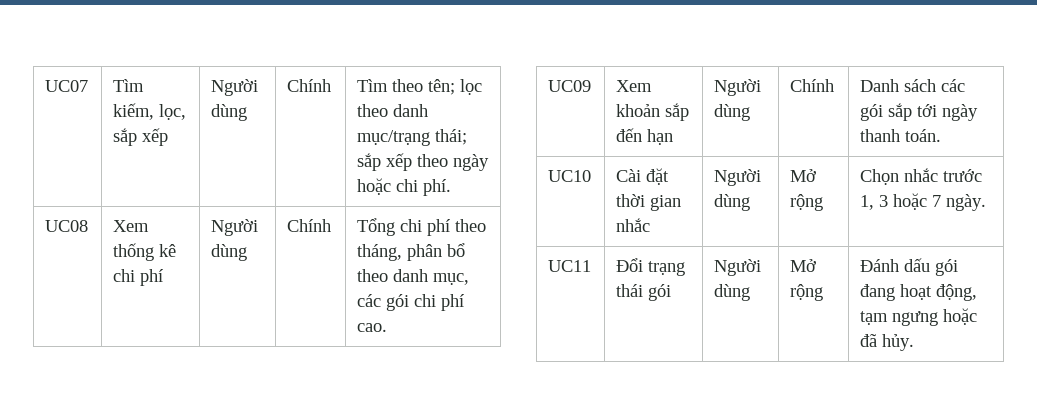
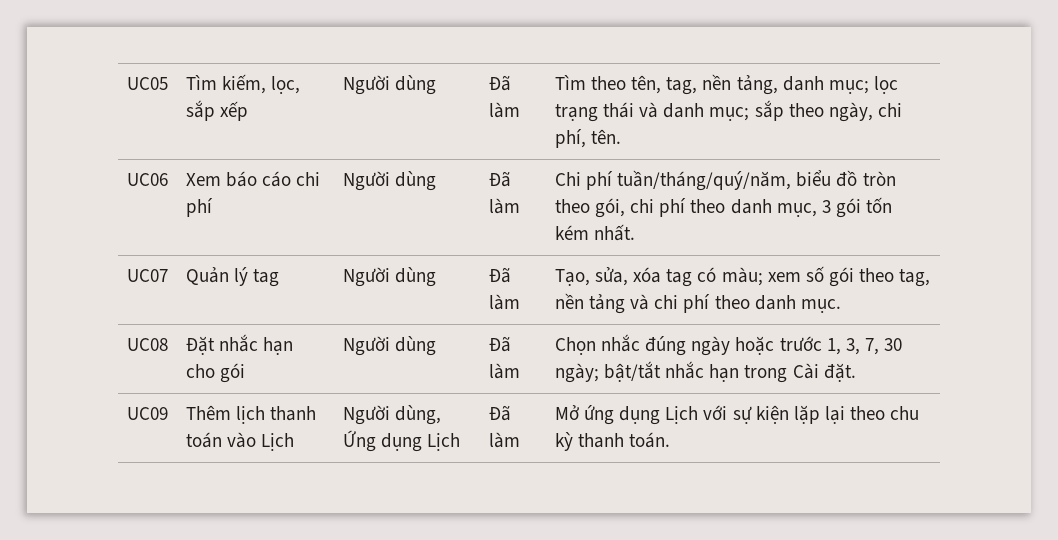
- UC07 | Tìm kiếm, lọc, sắp xếp | Người dùng | Chính | Tìm theo tên; lọc theo danh mục/trạng thái; sắp xếp theo ngày hoặc chi phí.
- UC08 | Xem thống kê chi phí | Người dùng | Chính | Tổng chi phí theo tháng, phân bổ theo danh mục, các gói chi phí cao.
- UC09 | Xem khoản sắp đến hạn | Người dùng | Chính | Danh sách các gói sắp tới ngày thanh toán.
- UC10 | Cài đặt thời gian nhắc | Người dùng | Mở rộng | Chọn nhắc trước 1, 3 hoặc 7 ngày.
- UC11 | Đổi trạng thái gói | Người dùng | Mở rộng | Đánh dấu gói đang hoạt động, tạm ngưng hoặc đã hủy.
+ UC05 | Tìm kiếm, lọc, sắp xếp | Người dùng | Đã làm | Tìm theo tên, tag, nền tảng, danh mục; lọc trạng thái và danh mục; sắp theo ngày, chi phí, tên.
+ UC06 | Xem báo cáo chi phí | Người dùng | Đã làm | Chi phí tuần/tháng/quý/năm, biểu đồ tròn theo gói, chi phí theo danh mục, 3 gói tốn kém nhất.
+ UC07 | Quản lý tag | Người dùng | Đã làm | Tạo, sửa, xóa tag có màu; xem số gói theo tag, nền tảng và chi phí theo danh mục.
+ UC08 | Đặt nhắc hạn cho gói | Người dùng | Đã làm | Chọn nhắc đúng ngày hoặc trước 1, 3, 7, 30 ngày; bật/tắt nhắc hạn trong Cài đặt.
+ UC09 | Thêm lịch thanh toán vào Lịch | Người dùng, Ứng dụng Lịch | Đã làm | Mở ứng dụng Lịch với sự kiện lặp lại theo chu kỳ thanh toán.

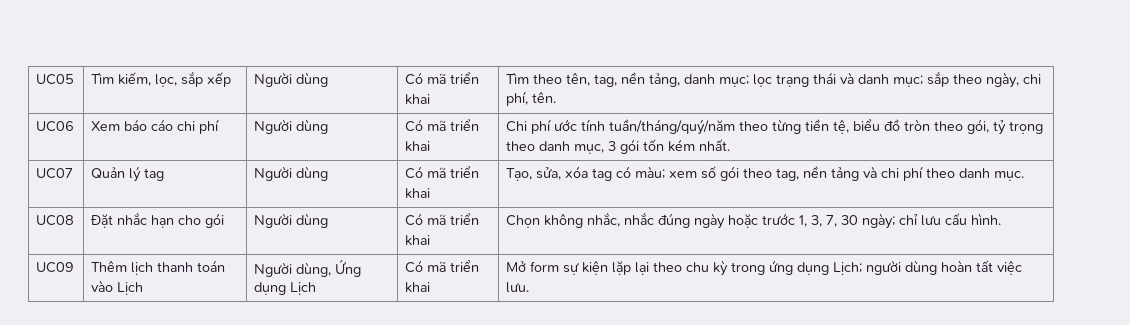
- UC05 | Tìm kiếm, lọc, sắp xếp | Người dùng | Đã làm | Tìm theo tên, tag, nền tảng, danh mục; lọc trạng thái và danh mục; sắp theo ngày, chi phí, tên.
+ UC05 | Tìm kiếm, lọc, sắp xếp | Người dùng | Có mã triển khai | Tìm theo tên, tag, nền tảng, danh mục; lọc trạng thái và danh mục; sắp theo ngày, chi phí, tên.
- UC06 | Xem báo cáo chi phí | Người dùng | Đã làm | Chi phí tuần/tháng/quý/năm, biểu đồ tròn theo gói, chi phí theo danh mục, 3 gói tốn kém nhất.
+ UC06 | Xem báo cáo chi phí | Người dùng | Có mã triển khai | Chi phí ước tính tuần/tháng/quý/năm theo từng tiền tệ, biểu đồ tròn theo gói, tỷ trọng theo danh mục, 3 gói tốn kém nhất.
- UC07 | Quản lý tag | Người dùng | Đã làm | Tạo, sửa, xóa tag có màu; xem số gói theo tag, nền tảng và chi phí theo danh mục.
+ UC07 | Quản lý tag | Người dùng | Có mã triển khai | Tạo, sửa, xóa tag có màu; xem số gói theo tag, nền tảng và chi phí theo danh mục.
- UC08 | Đặt nhắc hạn cho gói | Người dùng | Đã làm | Chọn nhắc đúng ngày hoặc trước 1, 3, 7, 30 ngày; bật/tắt nhắc hạn trong Cài đặt.
+ UC08 | Đặt nhắc hạn cho gói | Người dùng | Có mã triển khai | Chọn không nhắc, nhắc đúng ngày hoặc trước 1, 3, 7, 30 ngày; chỉ lưu cấu hình.
- UC09 | Thêm lịch thanh toán vào Lịch | Người dùng, Ứng dụng Lịch | Đã làm | Mở ứng dụng Lịch với sự kiện lặp lại theo chu kỳ thanh toán.
+ UC09 | Thêm lịch thanh toán vào Lịch | Người dùng, Ứng dụng Lịch | Có mã triển khai | Mở form sự kiện lặp lại theo chu kỳ trong ứng dụng Lịch; người dùng hoàn tất việc lưu.

